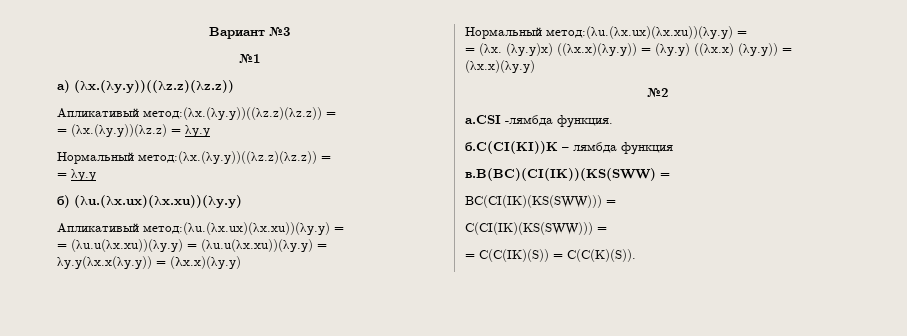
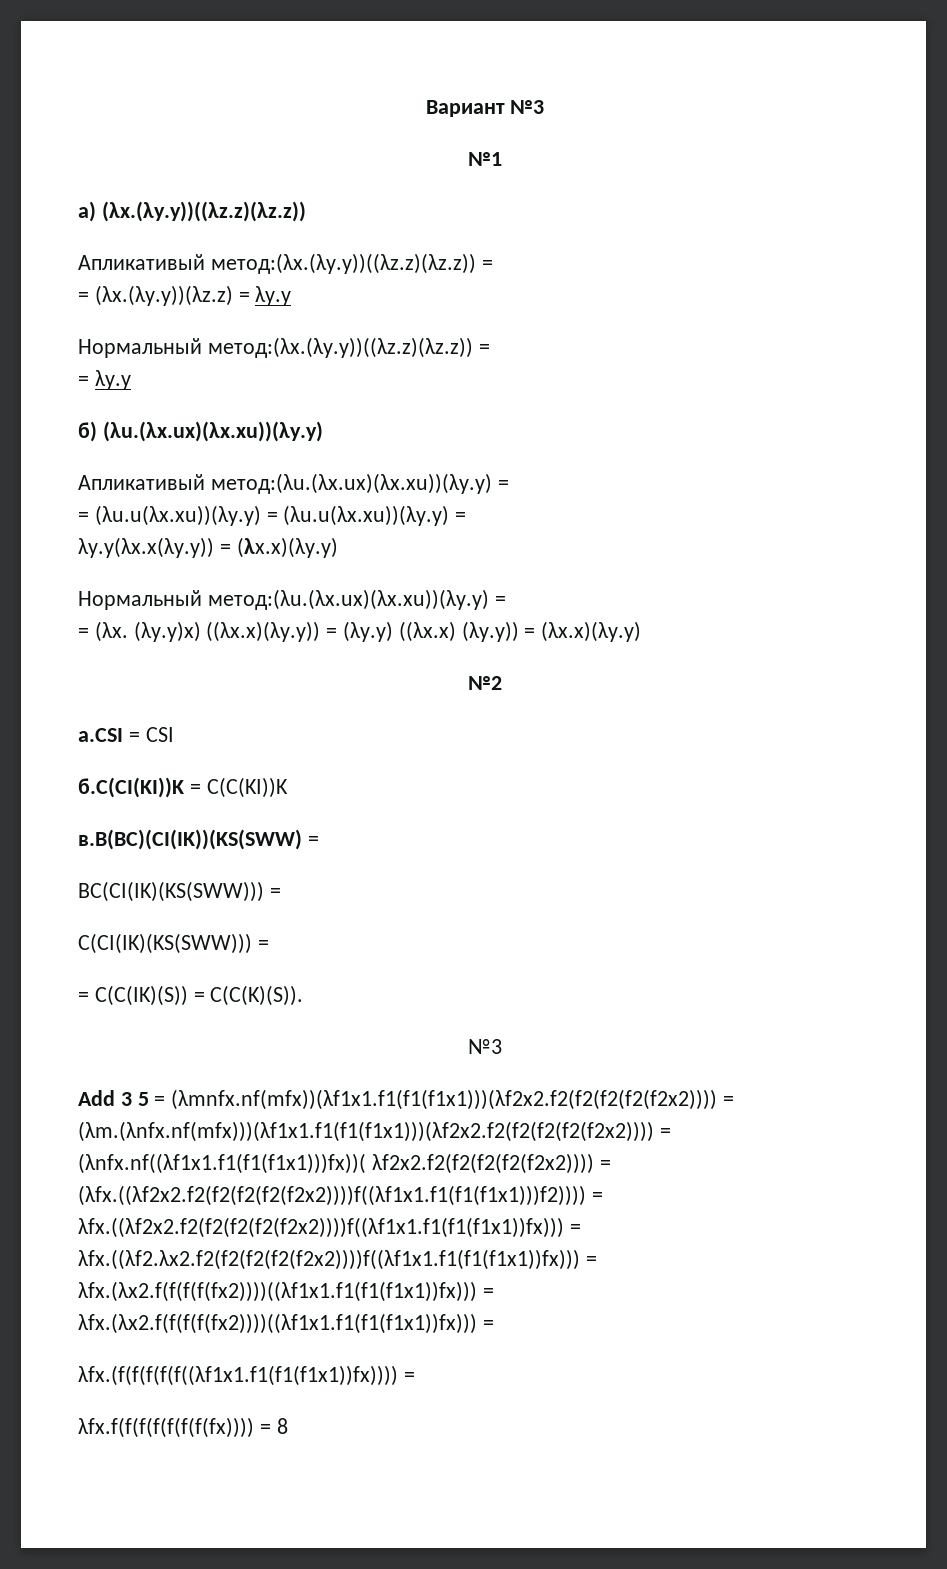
- а.CSI -лямбда функция.
+ а.CSI = CSI
- б.C(CI(KI))K – лямбда функция
+ б.C(CI(KI))K = C(C(KI))K
  = C(C(IK)(S)) = C(C(K)(S)).
+ №3
+ Add 3 5 = (λmnfx.nf(mfx))(λf1x1.f1(f1(f1x1)))(λf2x2.f2(f2(f2(f2(f2x2)))) = (λm.(λnfx.nf(mfx)))(λf1x1.f1(f1(f1x1)))(λf2x2.f2(f2(f2(f2(f2x2)))) = (λnfx.nf((λf1x1.f1(f1(f1x1)))fx))( λf2x2.f2(f2(f2(f2(f2x2)))) = (λfx.((λf2x2.f2(f2(f2(f2(f2x2))))f((λf1x1.f1(f1(f1x1)))f2)))) = λfx.((λf2x2.f2(f2(f2(f2(f2x2))))f((λf1x1.f1(f1(f1x1))fx))) = λfx.((λf2.λx2.f2(f2(f2(f2(f2x2))))f((λf1x1.f1(f1(f1x1))fx))) = λfx.(λx2.f(f(f(f(fx2))))((λf1x1.f1(f1(f1x1))fx))) = λfx.(λx2.f(f(f(f(fx2))))((λf1x1.f1(f1(f1x1))fx))) =
+ λfx.(f(f(f(f(f((λf1x1.f1(f1(f1x1))fx)))) =
+ λfx.f(f(f(f(f(f(f(fx)))) = 8

